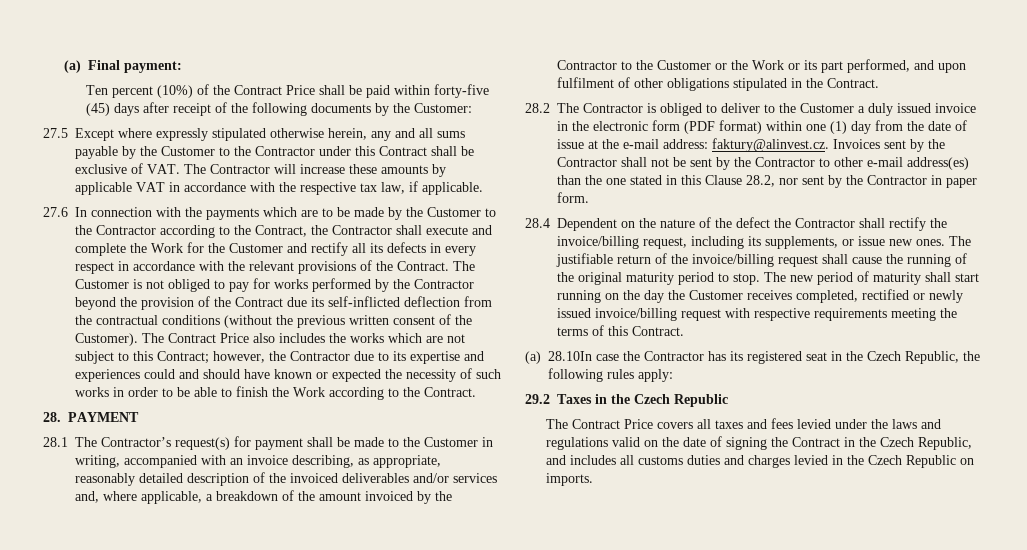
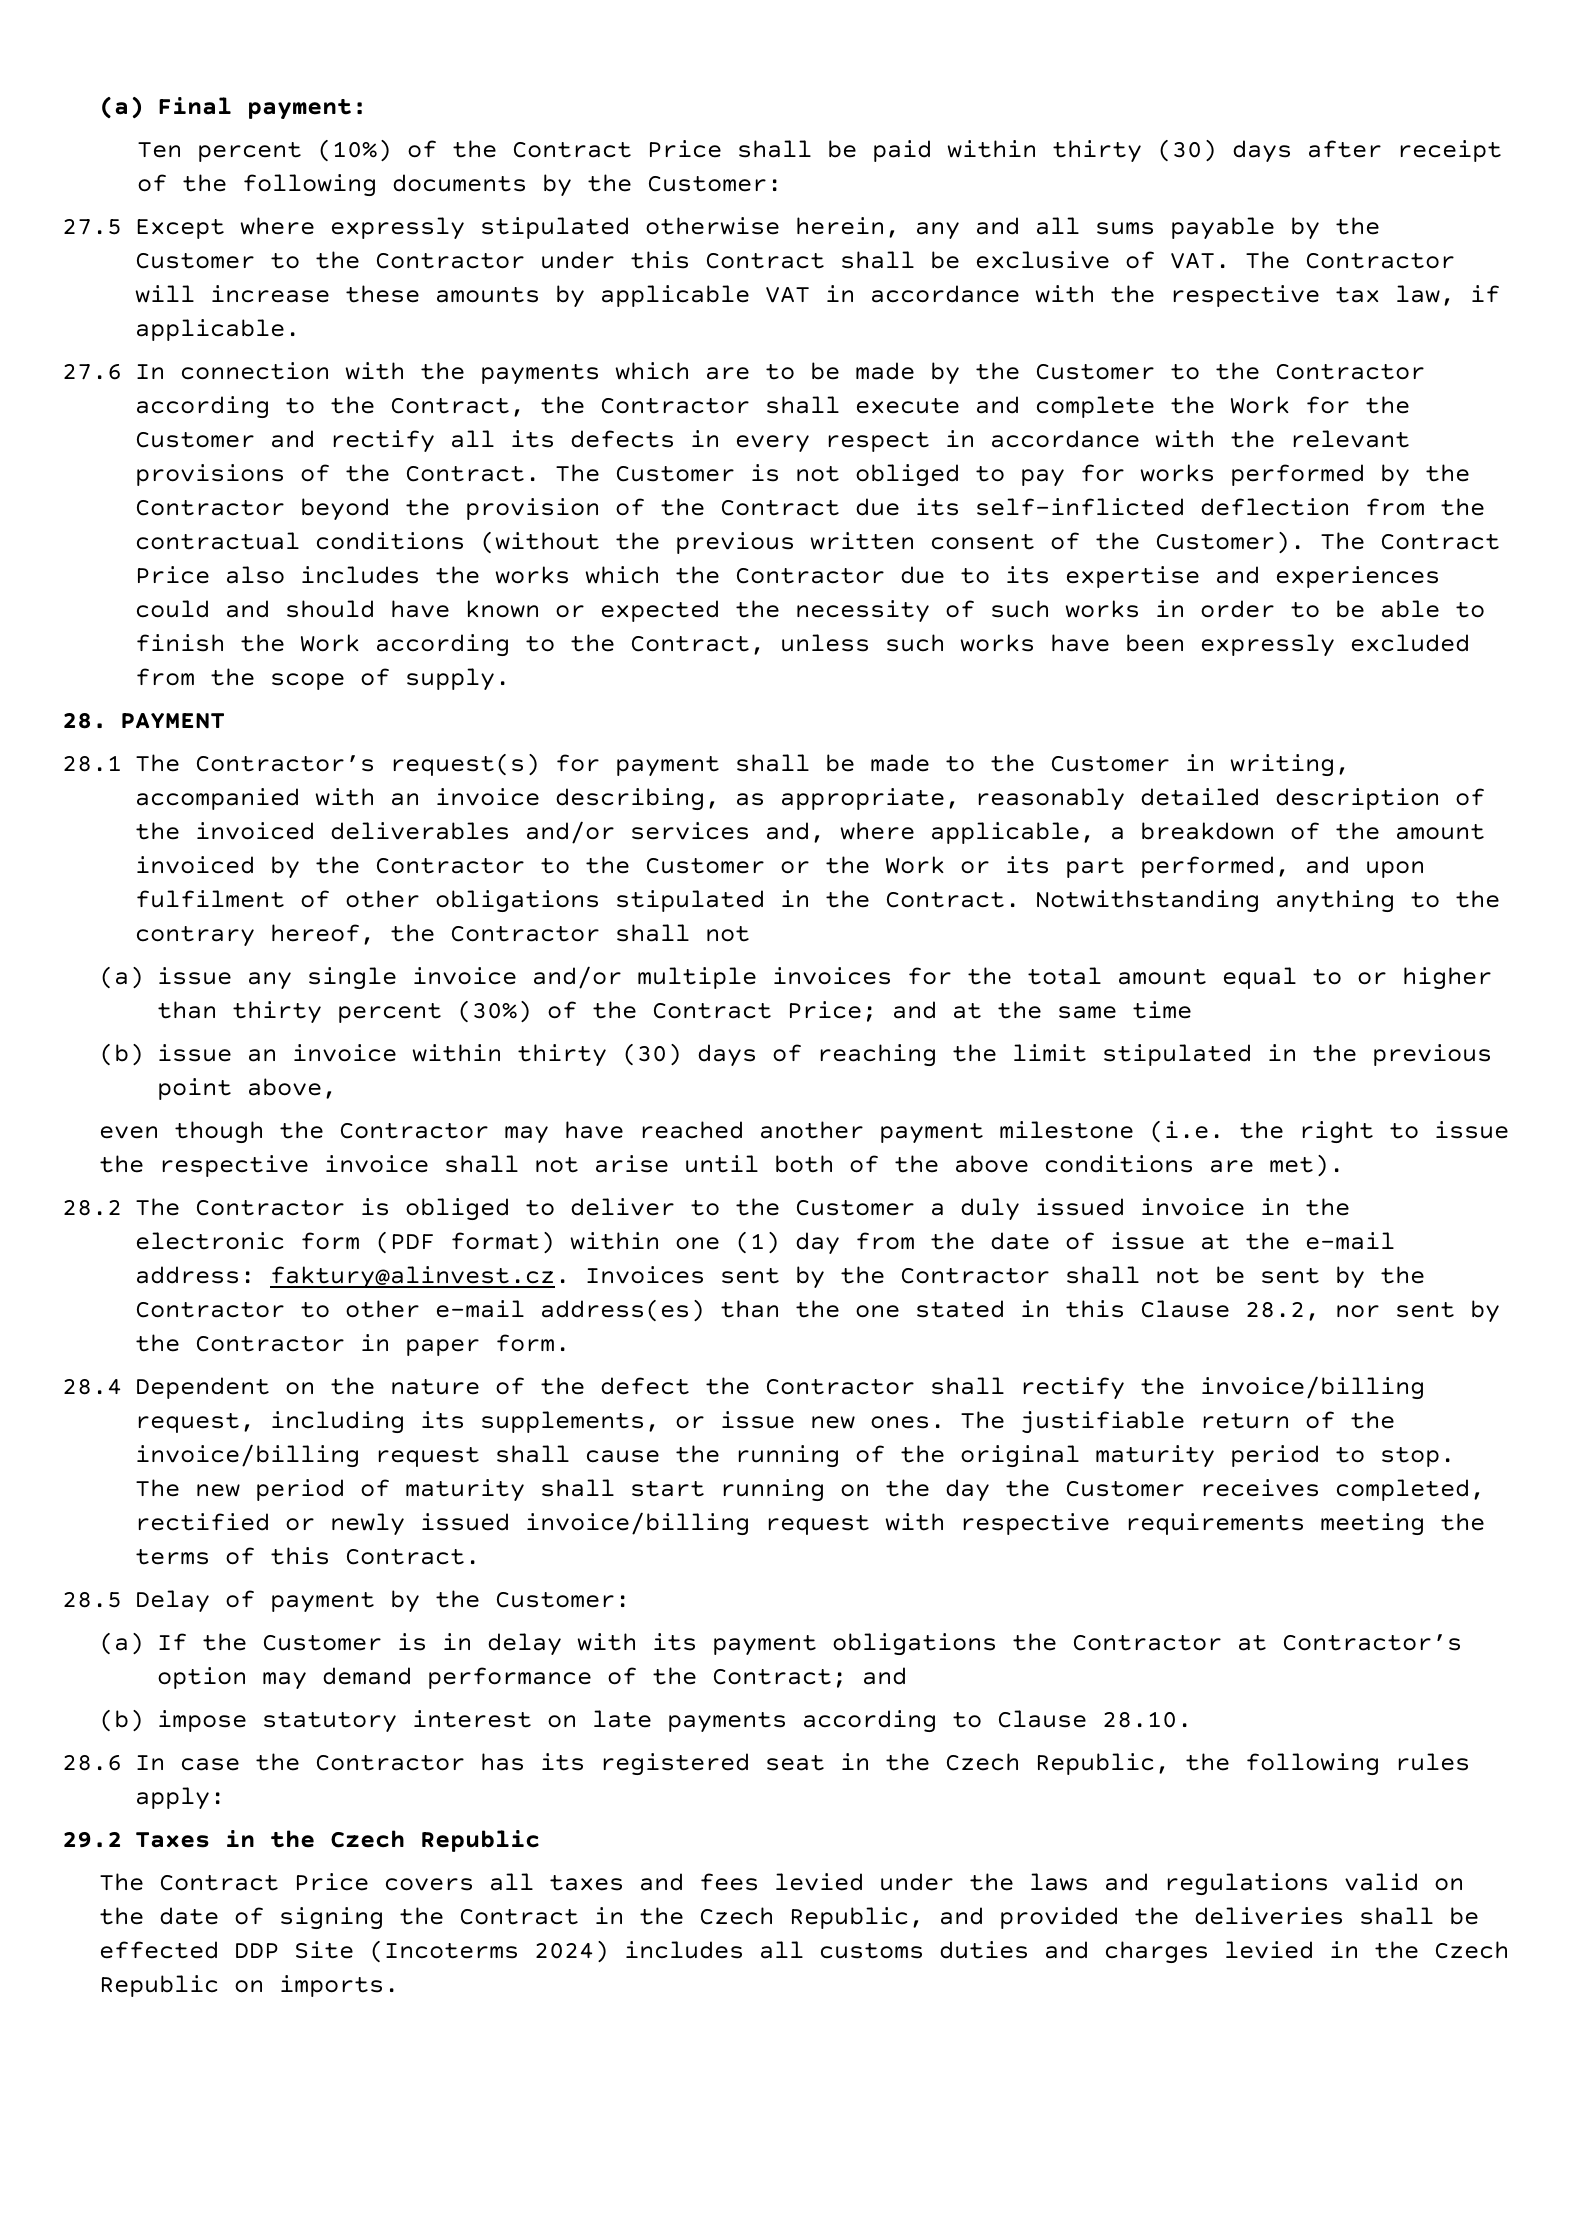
- Ten percent (10%) of the Contract Price shall be paid within forty-five (45) days after receipt of the following documents by the Customer:
+ Ten percent (10%) of the Contract Price shall be paid within thirty (30) days after receipt of the following documents by the Customer:
- The Contract Price also includes the works which are not subject to this Contract; however, the Contractor due to its expertise and experiences could and should have known or expected the necessity of such works in order to be able to finish the Work according to the Contract.
+ The Contract Price also includes the works which the Contractor due to its expertise and experiences could and should have known or expected the necessity of such works in order to be able to finish the Work according to the Contract, unless such works have been expressly excluded from the scope of supply.
+ Notwithstanding anything to the contrary hereof, the Contractor shall not
+ (a) issue any single invoice and/or multiple invoices for the total amount equal to or higher than thirty percent (30%) of the Contract Price; and at the same time
+ (b) issue an invoice within thirty (30) days of reaching the limit stipulated in the previous point above,
+ even though the Contractor may have reached another payment milestone (i.e. the right to issue the respective invoice shall not arise until both of the above conditions are met).
- (a) 28.10In case the Contractor has its registered seat in the Czech Republic, the following rules apply:
+ 28.5 Delay of payment by the Customer:
+ (a) If the Customer is in delay with its payment obligations the Contractor at Contractor’s option may demand performance of the Contract; and
+ (b) impose statutory interest on late payments according to Clause 28.10.
+ 28.6 In case the Contractor has its registered seat in the Czech Republic, the following rules apply:
- The Contract Price covers all taxes and fees levied under the laws and regulations valid on the date of signing the Contract in the Czech Republic, and includes all customs duties and charges levied in the Czech Republic on imports.
+ The Contract Price covers all taxes and fees levied under the laws and regulations valid on the date of signing the Contract in the Czech Republic, and provided the deliveries shall be effected DDP Site (Incoterms 2024) includes all customs duties and charges levied in the Czech Republic on imports.

